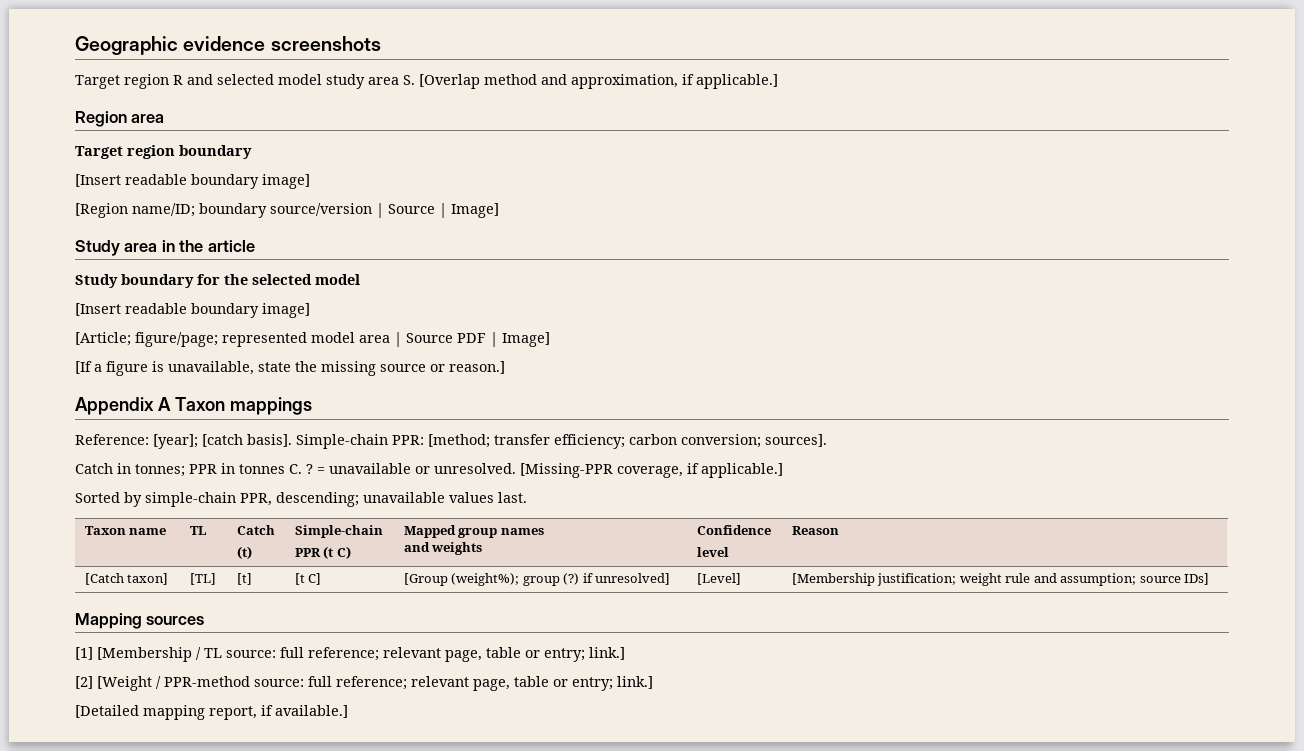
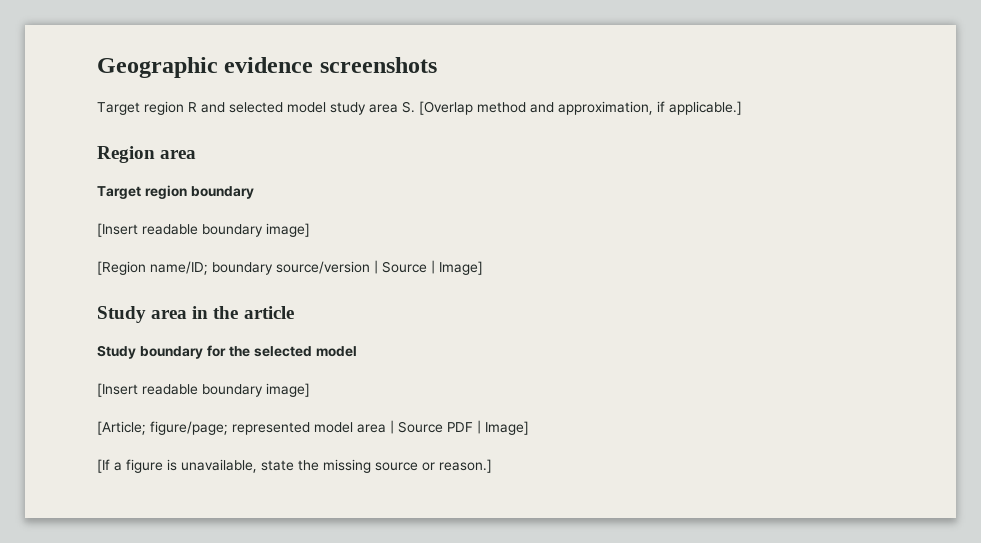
- Appendix A Taxon mappings
- Reference: [year]; [catch basis]. Simple-chain PPR: [method; transfer efficiency; carbon conversion; sources].
- Catch in tonnes; PPR in tonnes C. ? = unavailable or unresolved. [Missing-PPR coverage, if applicable.]
- Sorted by simple-chain PPR, descending; unavailable values last.
- Taxon name | TL | Catch
- (t) | Simple-chain
- PPR (t C) | Mapped group names
- and weights | Confidence
- level | Reason
- [Catch taxon] | [TL] | [t] | [t C] | [Group (weight%); group (?) if unresolved] | [Level] | [Membership justification; weight rule and assumption; source IDs]
- Mapping sources
- [1] [Membership / TL source: full reference; relevant page, table or entry; link.]
- [2] [Weight / PPR-method source: full reference; relevant page, table or entry; link.]
- [Detailed mapping report, if available.]

